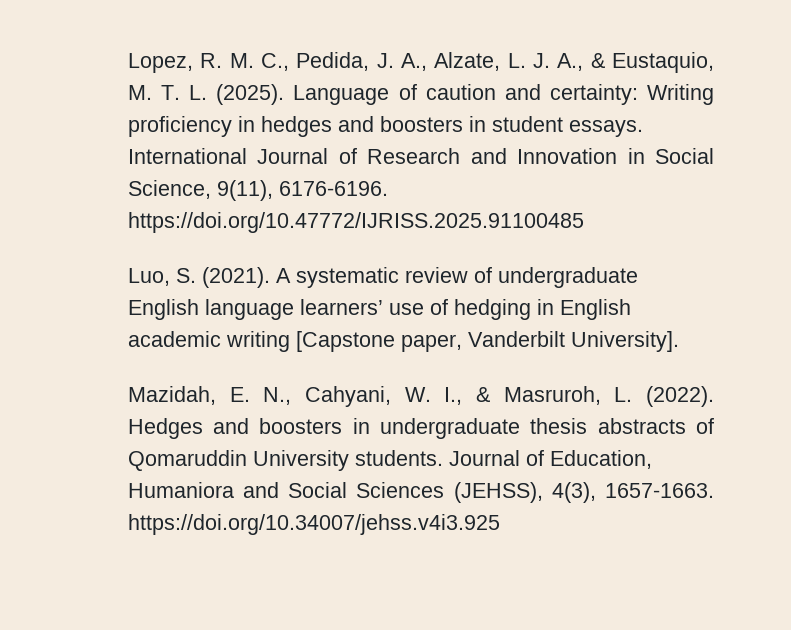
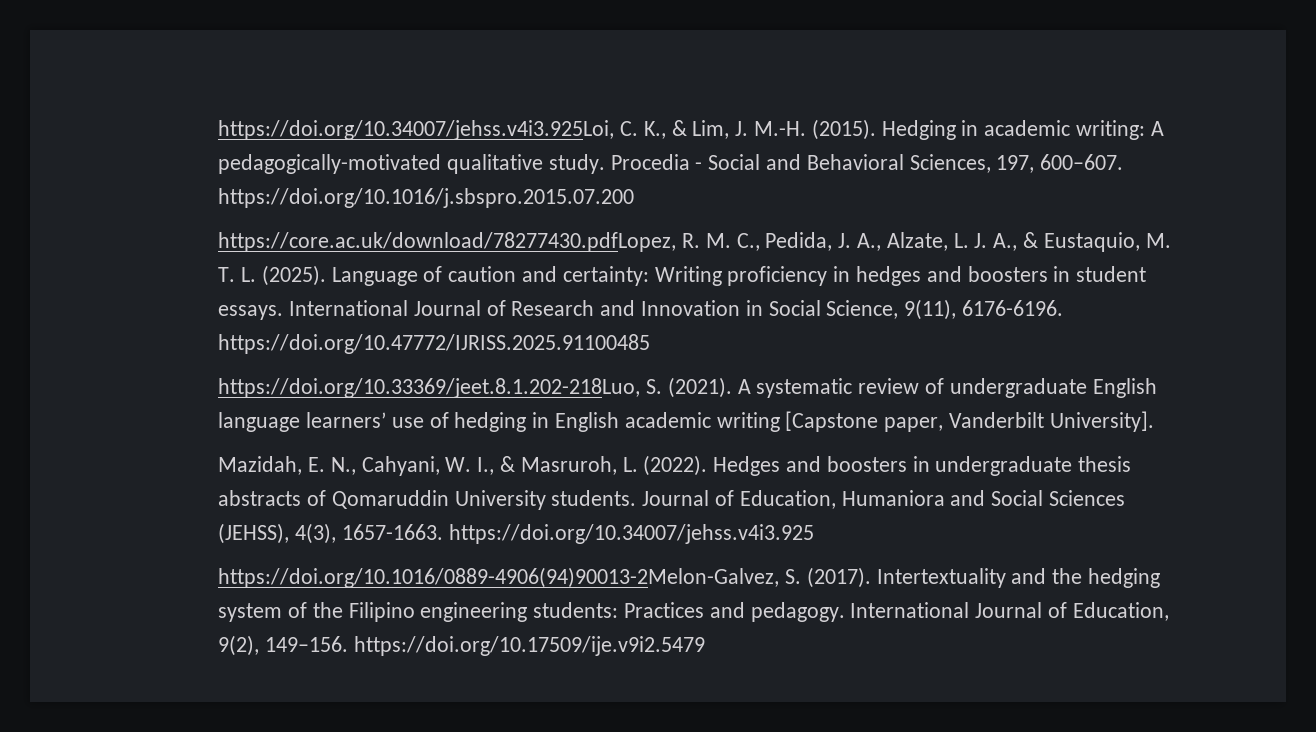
- Lopez, R. M. C., Pedida, J. A., Alzate, L. J. A., & Eustaquio, M. T. L. (2025).
+ https://doi.org/10.34007/jehss.v4i3.925Loi, C. K., & Lim, J. M.-H. (2015). Hedging in academic writing: A pedagogically-motivated qualitative study. Procedia - Social and Behavioral Sciences, 197, 600–607. https://doi.org/10.1016/j.sbspro.2015.07.200
+ https://core.ac.uk/download/78277430.pdfLopez, R. M. C., Pedida, J. A., Alzate, L. J. A., & Eustaquio, M. T. L. (2025).
- Luo, S. (2021).
+ https://doi.org/10.33369/jeet.8.1.202-218Luo, S. (2021).
+ https://doi.org/10.1016/0889-4906(94)90013-2Melon-Galvez, S. (2017). Intertextuality and the hedging system of the Filipino engineering students: Practices and pedagogy. International Journal of Education, 9(2), 149–156. https://doi.org/10.17509/ije.v9i2.5479

